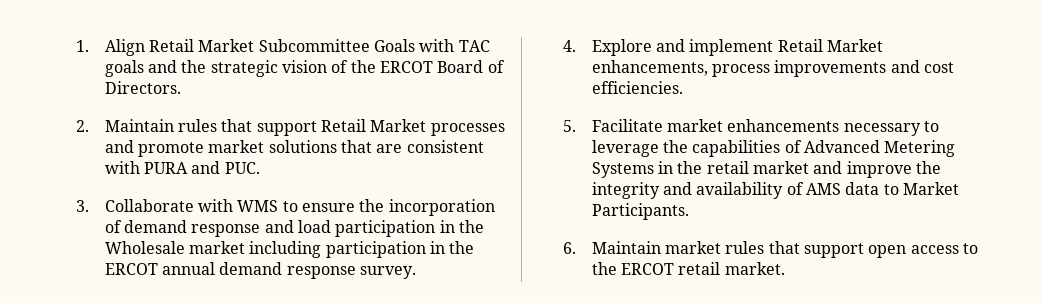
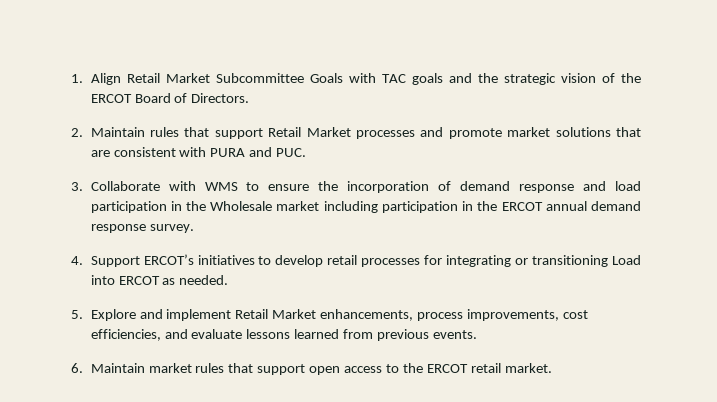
- 4. Explore and implement Retail Market enhancements, process improvements and cost efficiencies.
- 5. Facilitate market enhancements necessary to leverage the capabilities of Advanced Metering Systems in the retail market and improve the integrity and availability of AMS data to Market Participants.
+ 4. Support ERCOT’s initiatives to develop retail processes for integrating or transitioning Load into ERCOT as needed.
+ 5. Explore and implement Retail Market enhancements, process improvements, cost efficiencies, and evaluate lessons learned from previous events.

